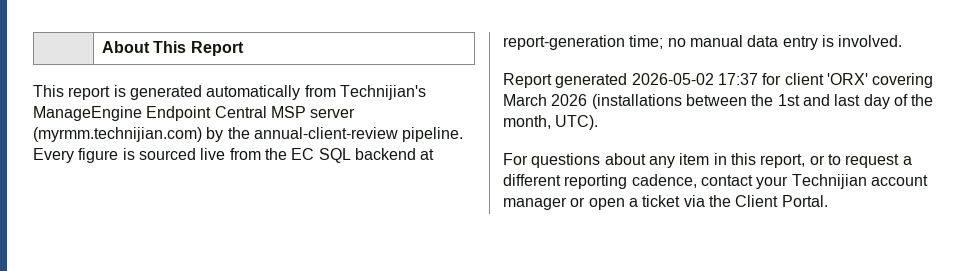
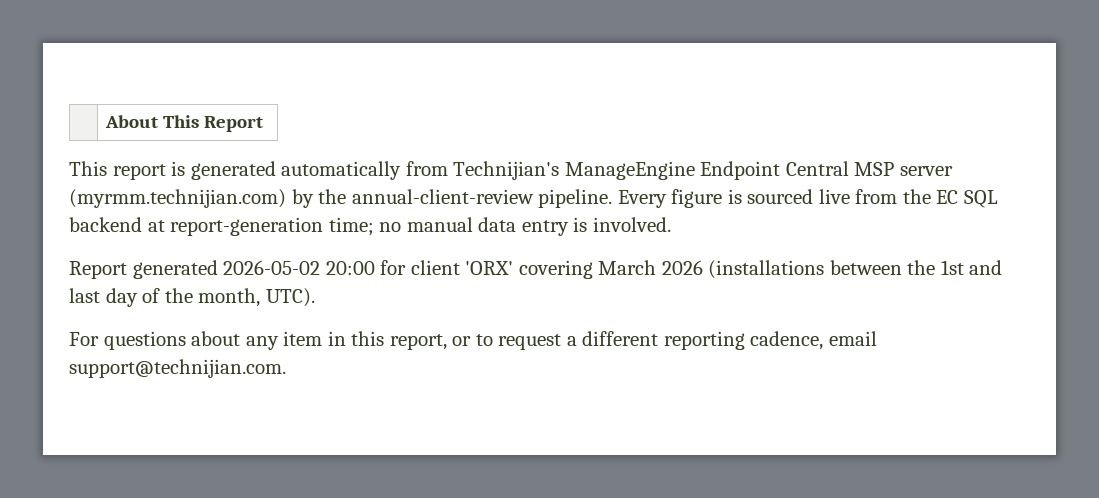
- Report generated 2026-05-02 17:37 for client 'ORX' covering March 2026 (installations between the 1st and last day of the month, UTC).
+ Report generated 2026-05-02 20:00 for client 'ORX' covering March 2026 (installations between the 1st and last day of the month, UTC).
- For questions about any item in this report, or to request a different reporting cadence, contact your Technijian account manager or open a ticket via the Client Portal.
+ For questions about any item in this report, or to request a different reporting cadence, email support@technijian.com.

